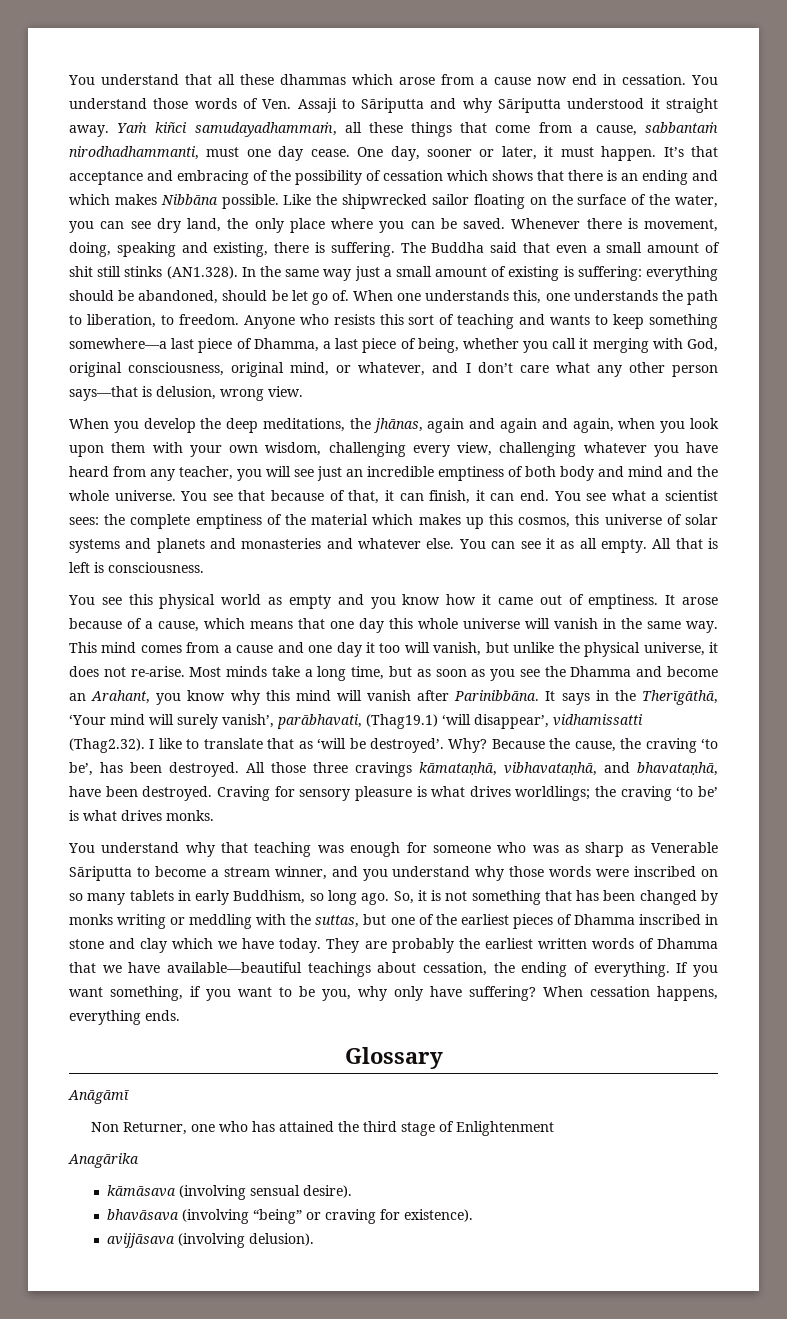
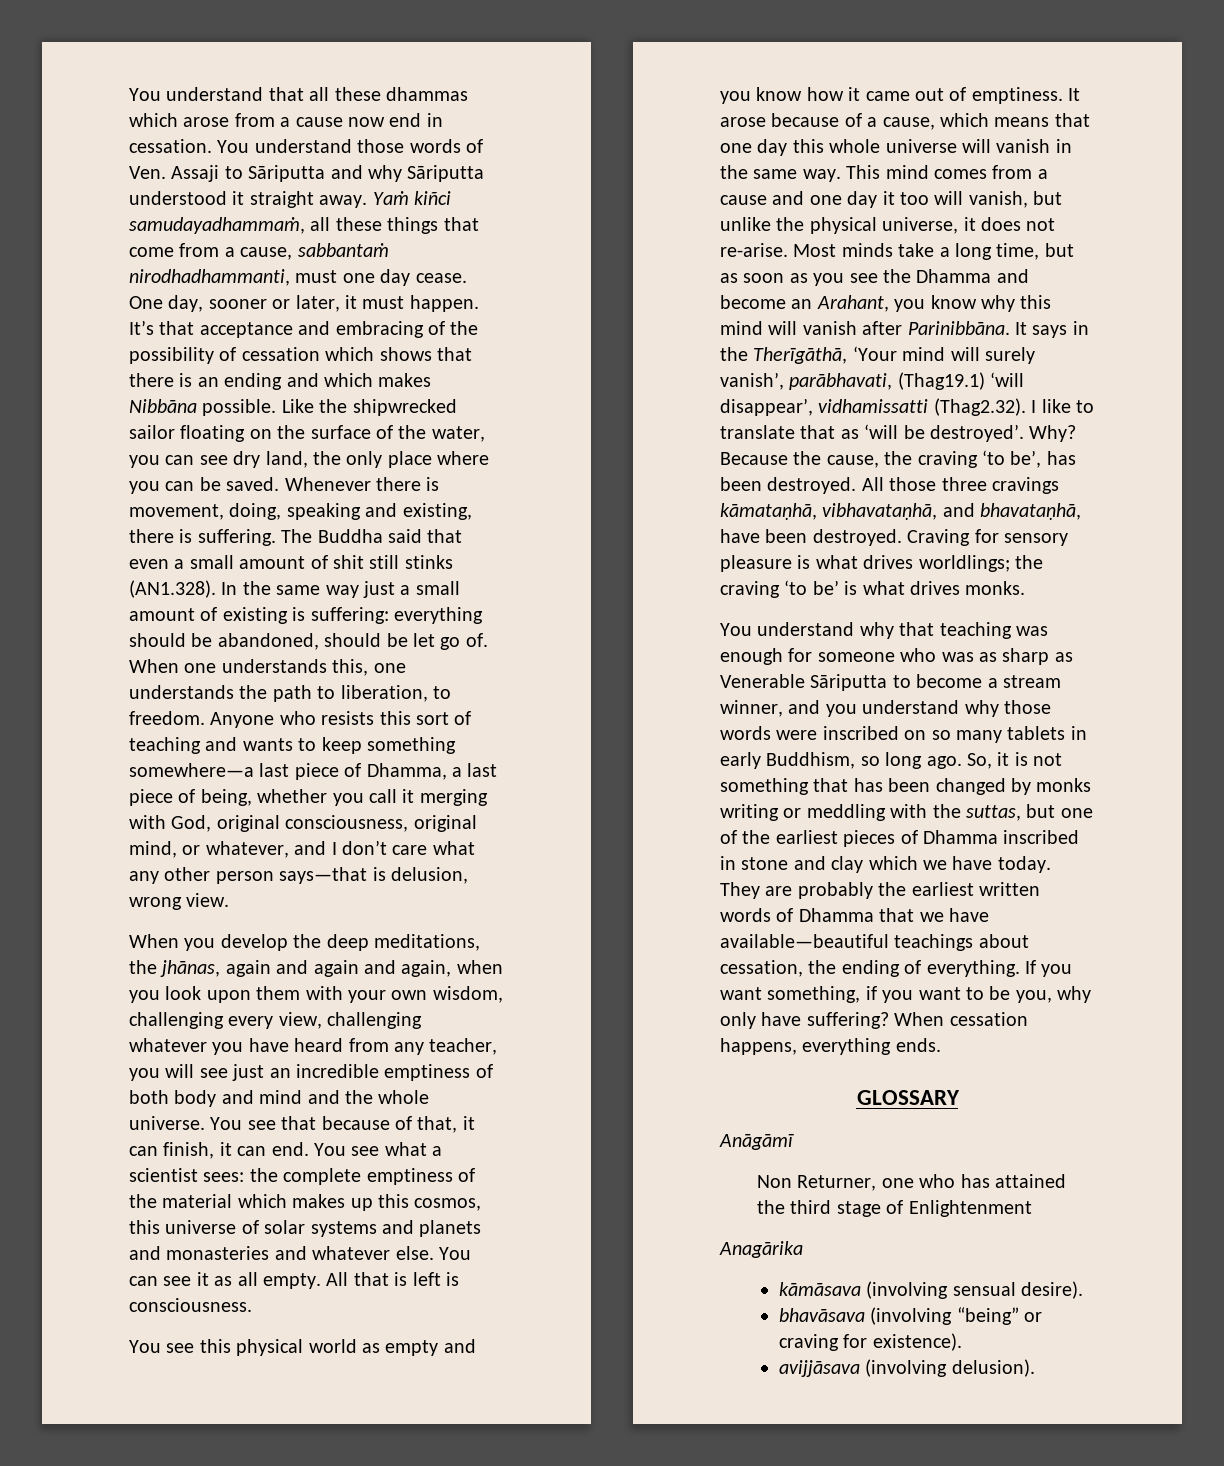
- Glossary
+ GLOSSARY

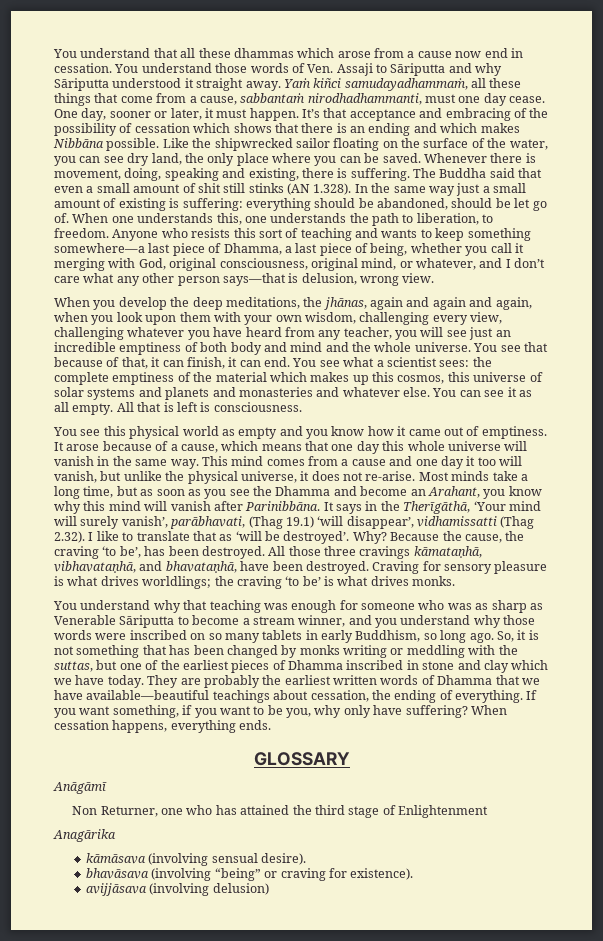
- The Buddha said that even a small amount of shit still stinks (AN1.328). In the same way just a small amount of existing is suffering: everything should be abandoned, should be let go of.
+ The Buddha said that even a small amount of shit still stinks (AN 1.328). In the same way just a small amount of existing is suffering: everything should be abandoned, should be let go of.
- It says in the Therīgāthā, ‘Your mind will surely vanish’, parābhavati, (Thag19.1) ‘will disappear’, vidhamissatti (Thag2.32). I like to translate that as ‘will be destroyed’.
+ It says in the Therīgāthā, ‘Your mind will surely vanish’, parābhavati, (Thag 19.1) ‘will disappear’, vidhamissatti (Thag 2.32). I like to translate that as ‘will be destroyed’.
- avijjāsava (involving delusion).
+ avijjāsava (involving delusion)

